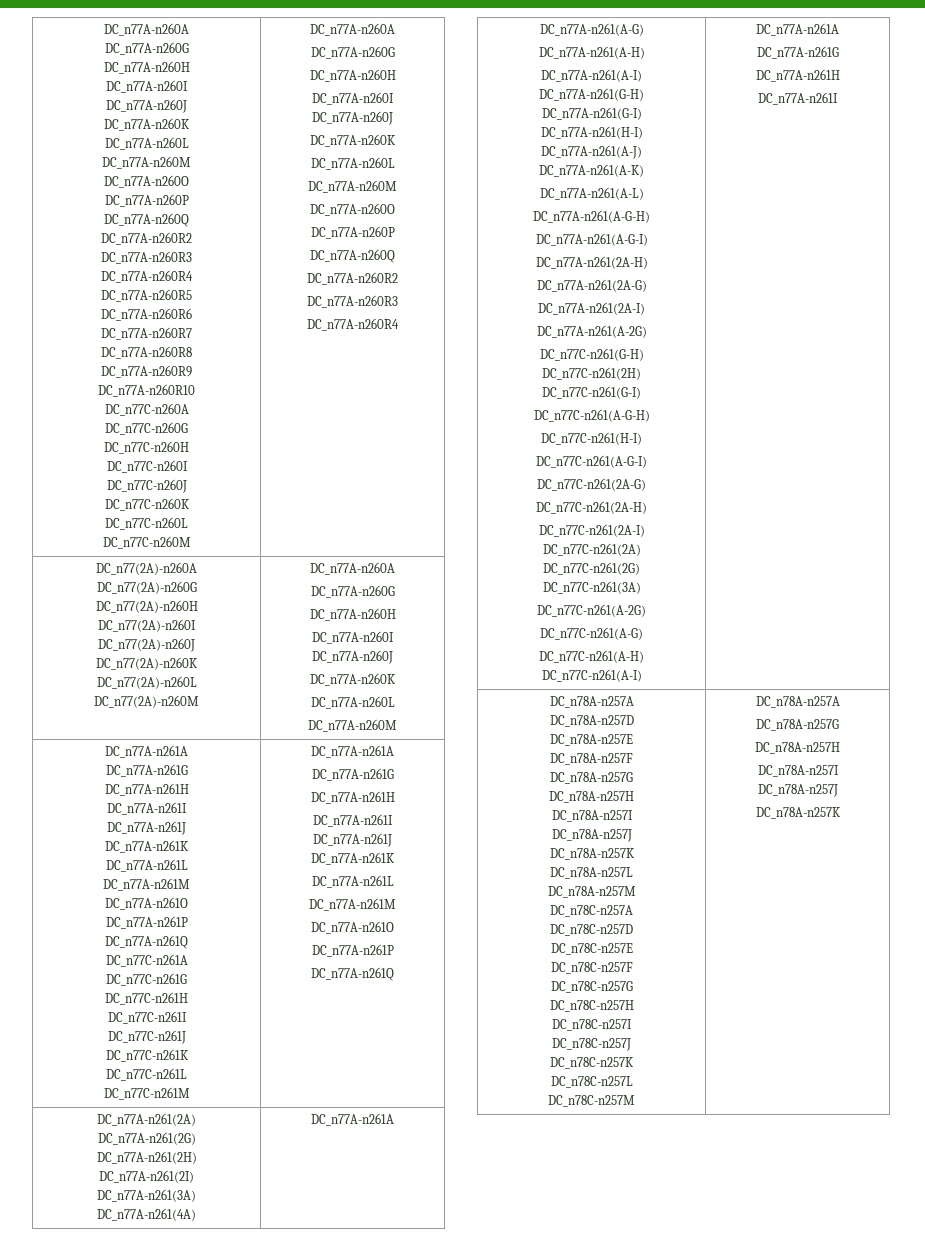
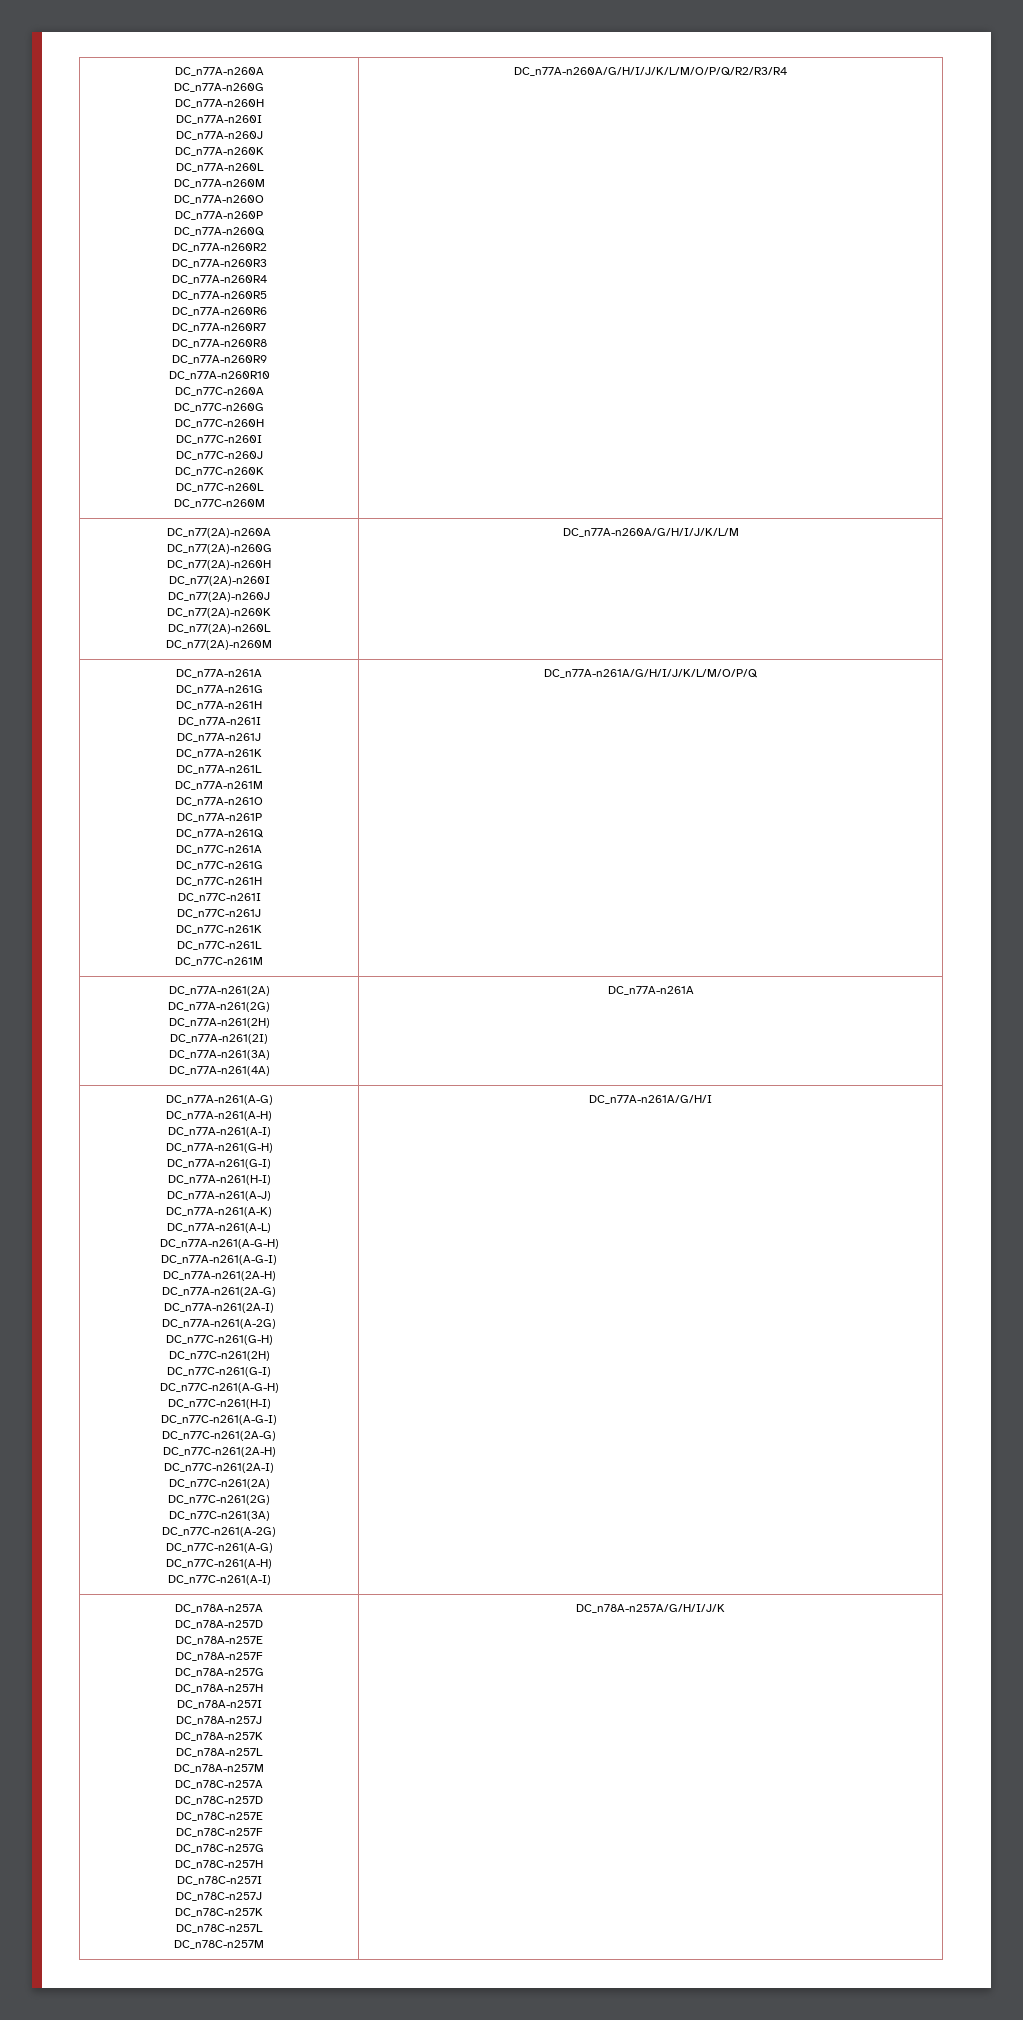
- DC_n77C-n260M | DC_n77A-n260A
- DC_n77A-n260G
- DC_n77A-n260H
- DC_n77A-n260I
- DC_n77A-n260J
- DC_n77A-n260K
- DC_n77A-n260L
- DC_n77A-n260M
- DC_n77A-n260O
- DC_n77A-n260P
- DC_n77A-n260Q
- DC_n77A-n260R2
- DC_n77A-n260R3
- DC_n77A-n260R4
+ DC_n77C-n260M | DC_n77A-n260A/G/H/I/J/K/L/M/O/P/Q/R2/R3/R4
  DC_n77(2A)-n260A
  DC_n77(2A)-n260G
  DC_n77(2A)-n260H
  DC_n77(2A)-n260I
  DC_n77(2A)-n260J
  DC_n77(2A)-n260K
  DC_n77(2A)-n260L
- DC_n77(2A)-n260M | DC_n77A-n260A
- DC_n77A-n260G
- DC_n77A-n260H
- DC_n77A-n260I
- DC_n77A-n260J
- DC_n77A-n260K
- DC_n77A-n260L
- DC_n77A-n260M
+ DC_n77(2A)-n260M | DC_n77A-n260A/G/H/I/J/K/L/M
  DC_n77A-n261A
  DC_n77A-n261G
  DC_n77A-n261H
  DC_n77A-n261I
  DC_n77A-n261J
  DC_n77A-n261K
  DC_n77A-n261L
  DC_n77A-n261M
  DC_n77A-n261O
  DC_n77A-n261P
  DC_n77A-n261Q
  DC_n77C-n261A
  DC_n77C-n261G
  DC_n77C-n261H
  DC_n77C-n261I
  DC_n77C-n261J
  DC_n77C-n261K
  DC_n77C-n261L
- DC_n77C-n261M | DC_n77A-n261A
- DC_n77A-n261G
- DC_n77A-n261H
- DC_n77A-n261I
- DC_n77A-n261J
- DC_n77A-n261K
- DC_n77A-n261L
- DC_n77A-n261M
- DC_n77A-n261O
- DC_n77A-n261P
- DC_n77A-n261Q
+ DC_n77C-n261M | DC_n77A-n261A/G/H/I/J/K/L/M/O/P/Q
  DC_n77A-n261(A-G)
  DC_n77A-n261(A-H)
  DC_n77A-n261(A-I)
  DC_n77A-n261(G-H)
  DC_n77A-n261(G-I)
  DC_n77A-n261(H-I)
  DC_n77A-n261(A-J)
  DC_n77A-n261(A-K)
  DC_n77A-n261(A-L)
  DC_n77A-n261(A-G-H)
  DC_n77A-n261(A-G-I)
  DC_n77A-n261(2A-H)
  DC_n77A-n261(2A-G)
  DC_n77A-n261(2A-I)
  DC_n77A-n261(A-2G)
  DC_n77C-n261(G-H)
  DC_n77C-n261(2H)
  DC_n77C-n261(G-I)
  DC_n77C-n261(A-G-H)
  DC_n77C-n261(H-I)
  DC_n77C-n261(A-G-I)
  DC_n77C-n261(2A-G)
  DC_n77C-n261(2A-H)
  DC_n77C-n261(2A-I)
  DC_n77C-n261(2A)
  DC_n77C-n261(2G)
  DC_n77C-n261(3A)
  DC_n77C-n261(A-2G)
  DC_n77C-n261(A-G)
  DC_n77C-n261(A-H)
- DC_n77C-n261(A-I) | DC_n77A-n261A
- DC_n77A-n261G
- DC_n77A-n261H
- DC_n77A-n261I
+ DC_n77C-n261(A-I) | DC_n77A-n261A/G/H/I
  DC_n78A-n257A
  DC_n78A-n257D
  DC_n78A-n257E
  DC_n78A-n257F
  DC_n78A-n257G
  DC_n78A-n257H
  DC_n78A-n257I
  DC_n78A-n257J
  DC_n78A-n257K
  DC_n78A-n257L
  DC_n78A-n257M
  DC_n78C-n257A
  DC_n78C-n257D
  DC_n78C-n257E
  DC_n78C-n257F
  DC_n78C-n257G
  DC_n78C-n257H
  DC_n78C-n257I
  DC_n78C-n257J
  DC_n78C-n257K
  DC_n78C-n257L
- DC_n78C-n257M | DC_n78A-n257A
- DC_n78A-n257G
- DC_n78A-n257H
- DC_n78A-n257I
- DC_n78A-n257J
- DC_n78A-n257K
+ DC_n78C-n257M | DC_n78A-n257A/G/H/I/J/K

